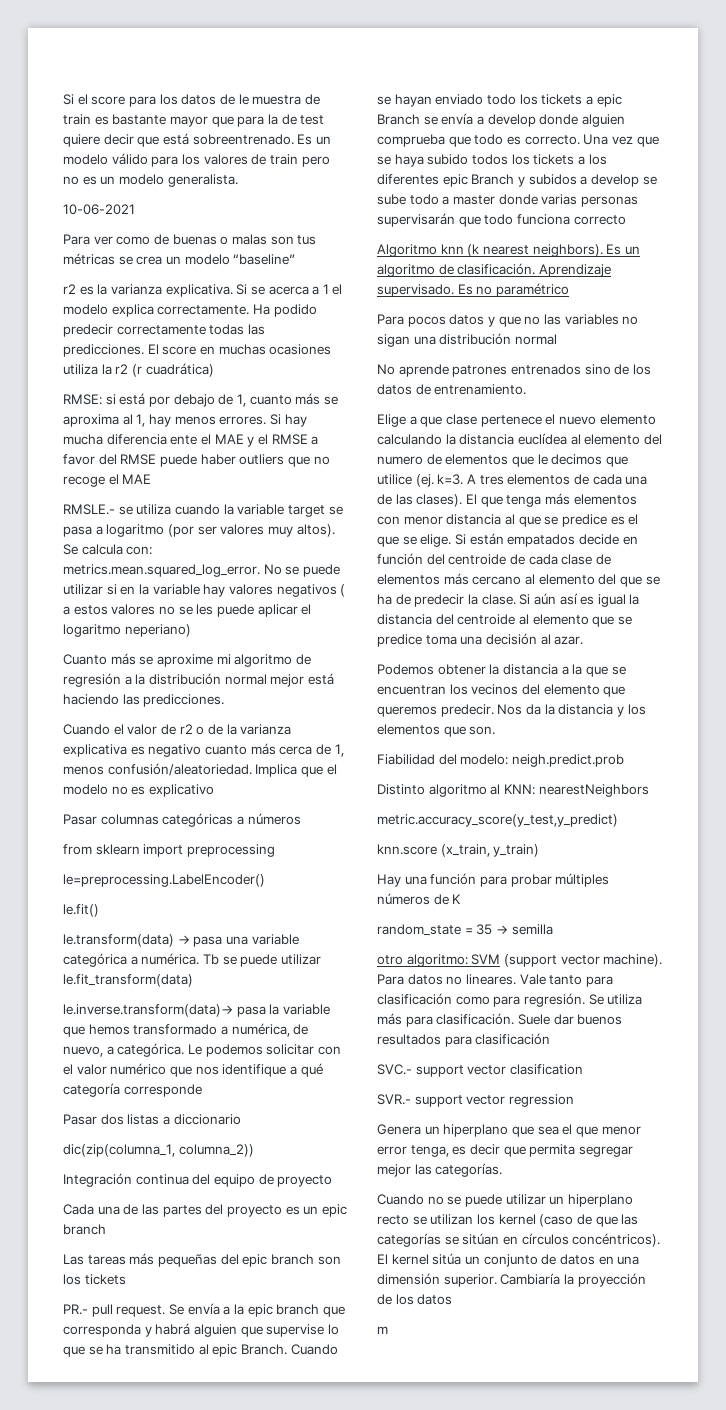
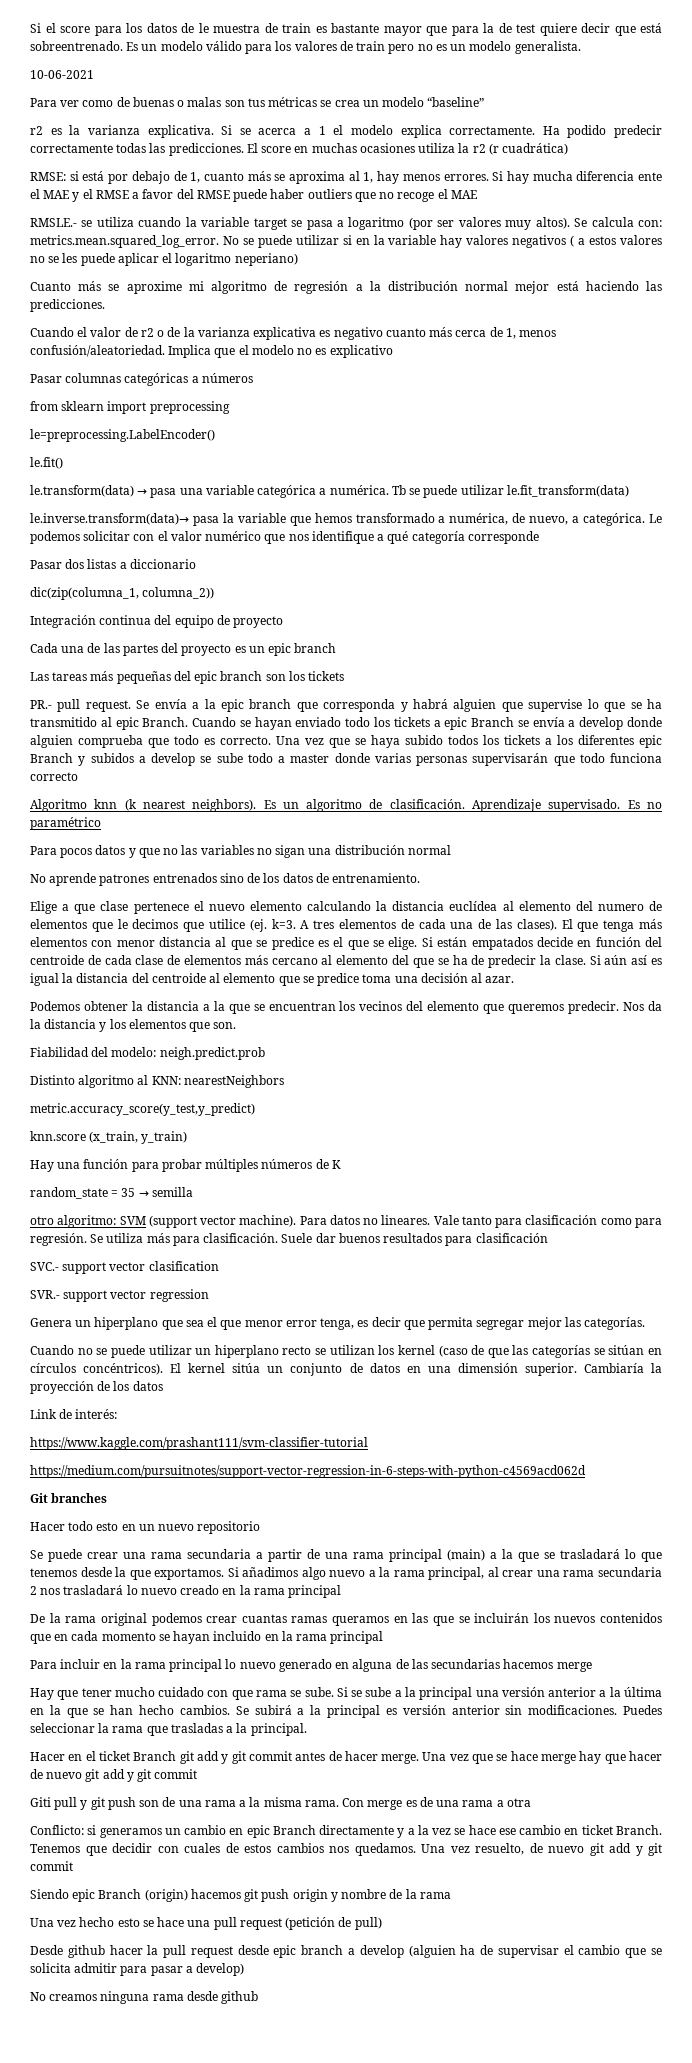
- m
+ Link de interés:
+ https://www.kaggle.com/prashant111/svm-classifier-tutorial
+ https://medium.com/pursuitnotes/support-vector-regression-in-6-steps-with-python-c4569acd062d
+ Git branches
+ Hacer todo esto en un nuevo repositorio
+ Se puede crear una rama secundaria a partir de una rama principal (main) a la que se trasladará lo que tenemos desde la que exportamos. Si añadimos algo nuevo a la rama principal, al crear una rama secundaria 2 nos trasladará lo nuevo creado en la rama principal
+ De la rama original podemos crear cuantas ramas queramos en las que se incluirán los nuevos contenidos que en cada momento se hayan incluido en la rama principal
+ Para incluir en la rama principal lo nuevo generado en alguna de las secundarias hacemos merge
+ Hay que tener mucho cuidado con que rama se sube. Si se sube a la principal una versión anterior a la última en la que se han hecho cambios. Se subirá a la principal es versión anterior sin modificaciones. Puedes seleccionar la rama que trasladas a la principal.
+ Hacer en el ticket Branch git add y git commit antes de hacer merge. Una vez que se hace merge hay que hacer de nuevo git add y git commit
+ Giti pull y git push son de una rama a la misma rama. Con merge es de una rama a otra
+ Conflicto: si generamos un cambio en epic Branch directamente y a la vez se hace ese cambio en ticket Branch. Tenemos que decidir con cuales de estos cambios nos quedamos. Una vez resuelto, de nuevo git add y git commit
+ Siendo epic Branch (origin) hacemos git push origin y nombre de la rama
+ Una vez hecho esto se hace una pull request (petición de pull)
+ Desde github hacer la pull request desde epic branch a develop (alguien ha de supervisar el cambio que se solicita admitir para pasar a develop)
+ No creamos ninguna rama desde github

